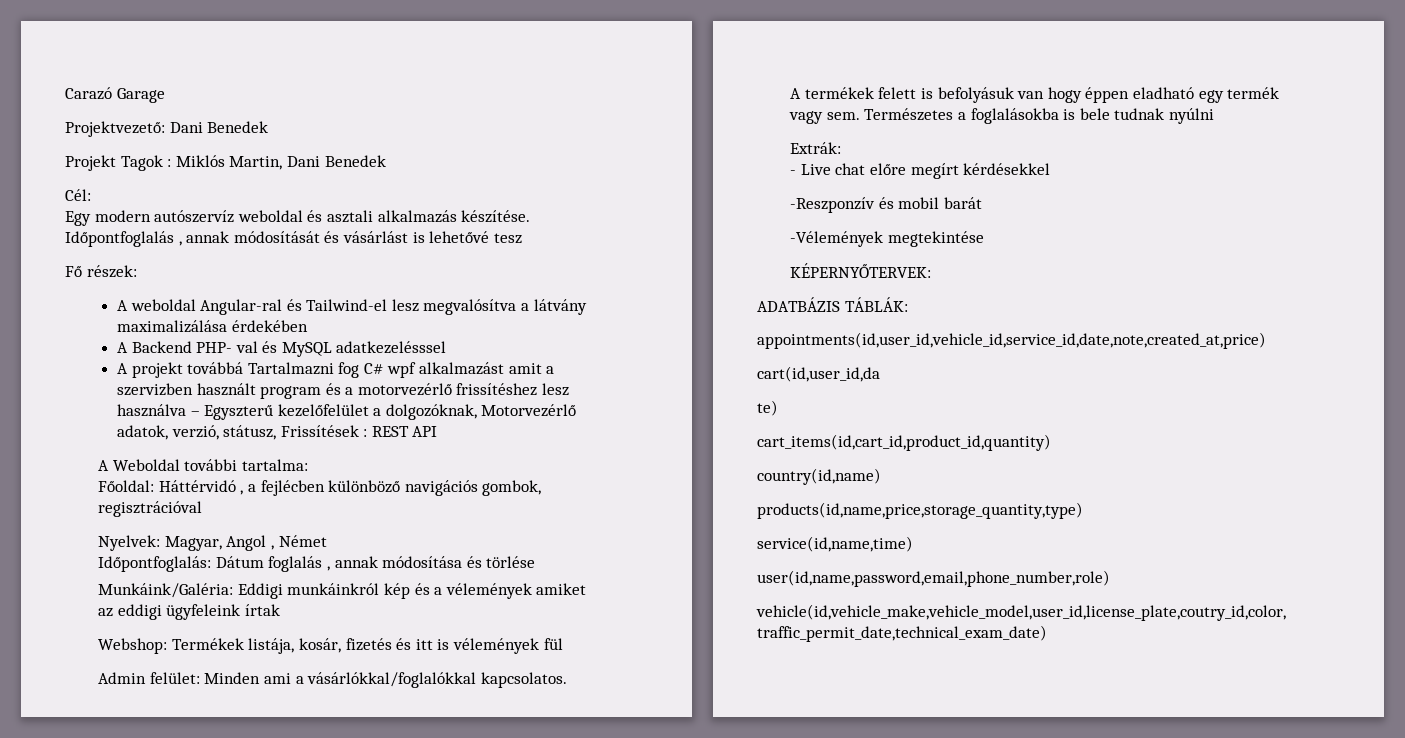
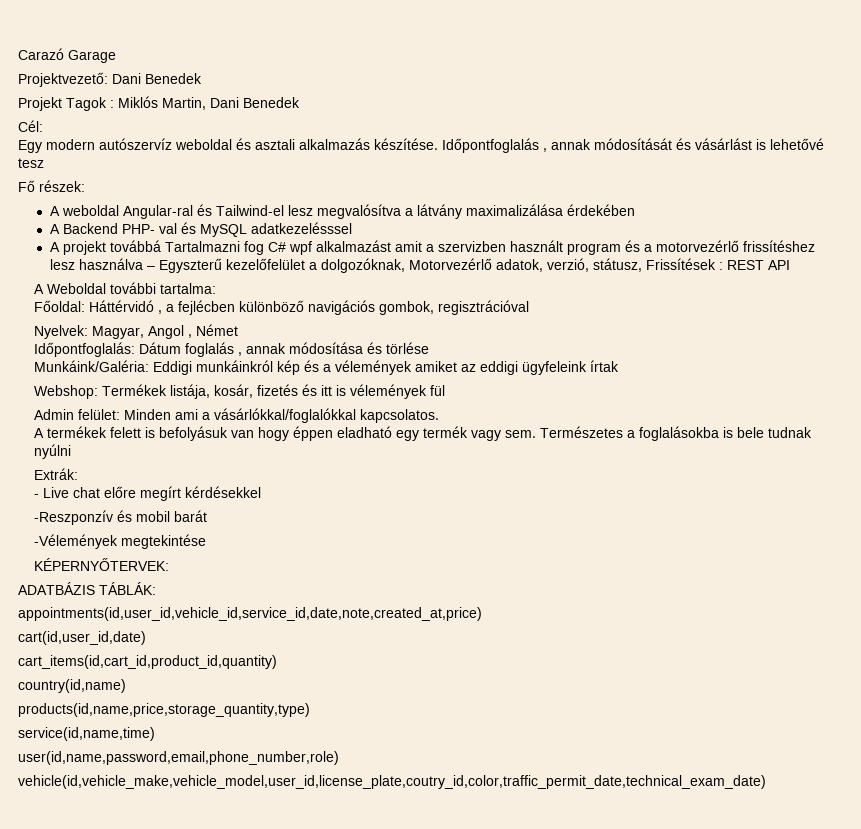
- cart(id,user_id,da
- te)
+ cart(id,user_id,date)

